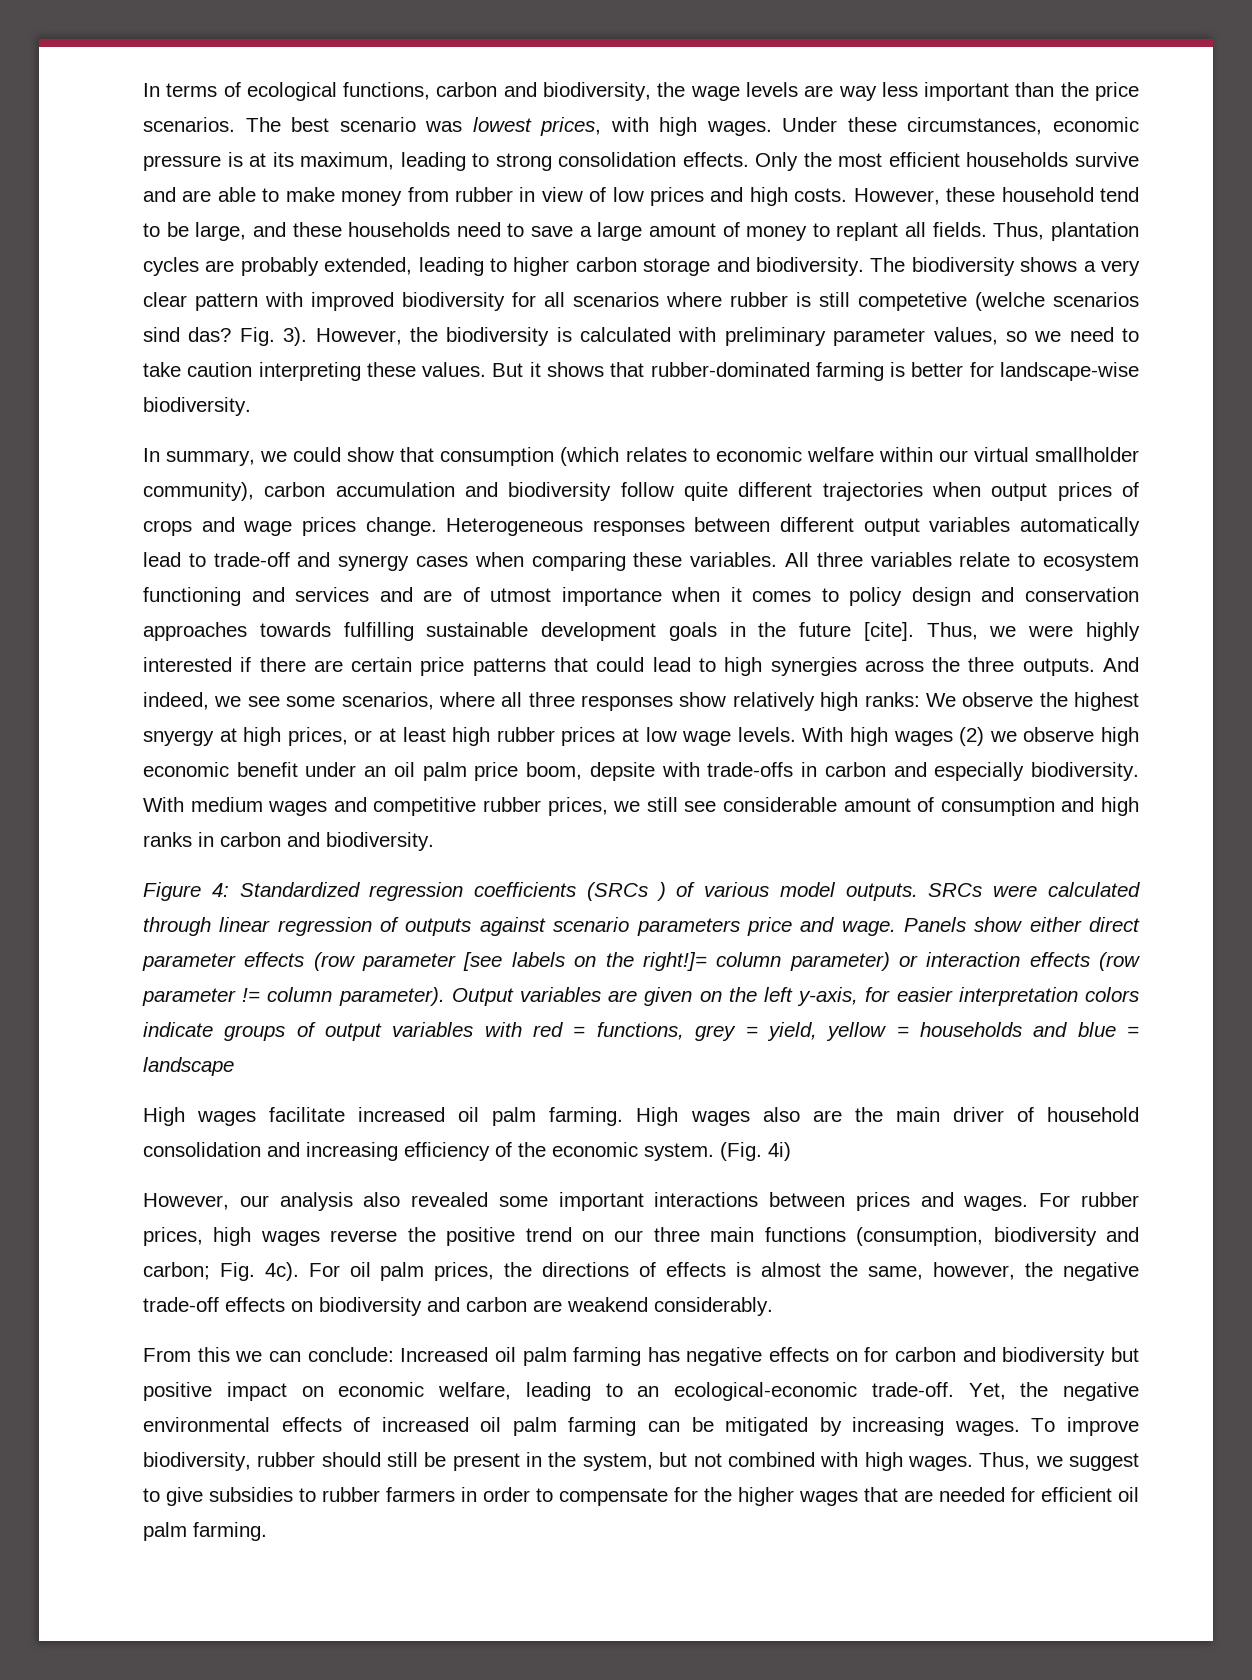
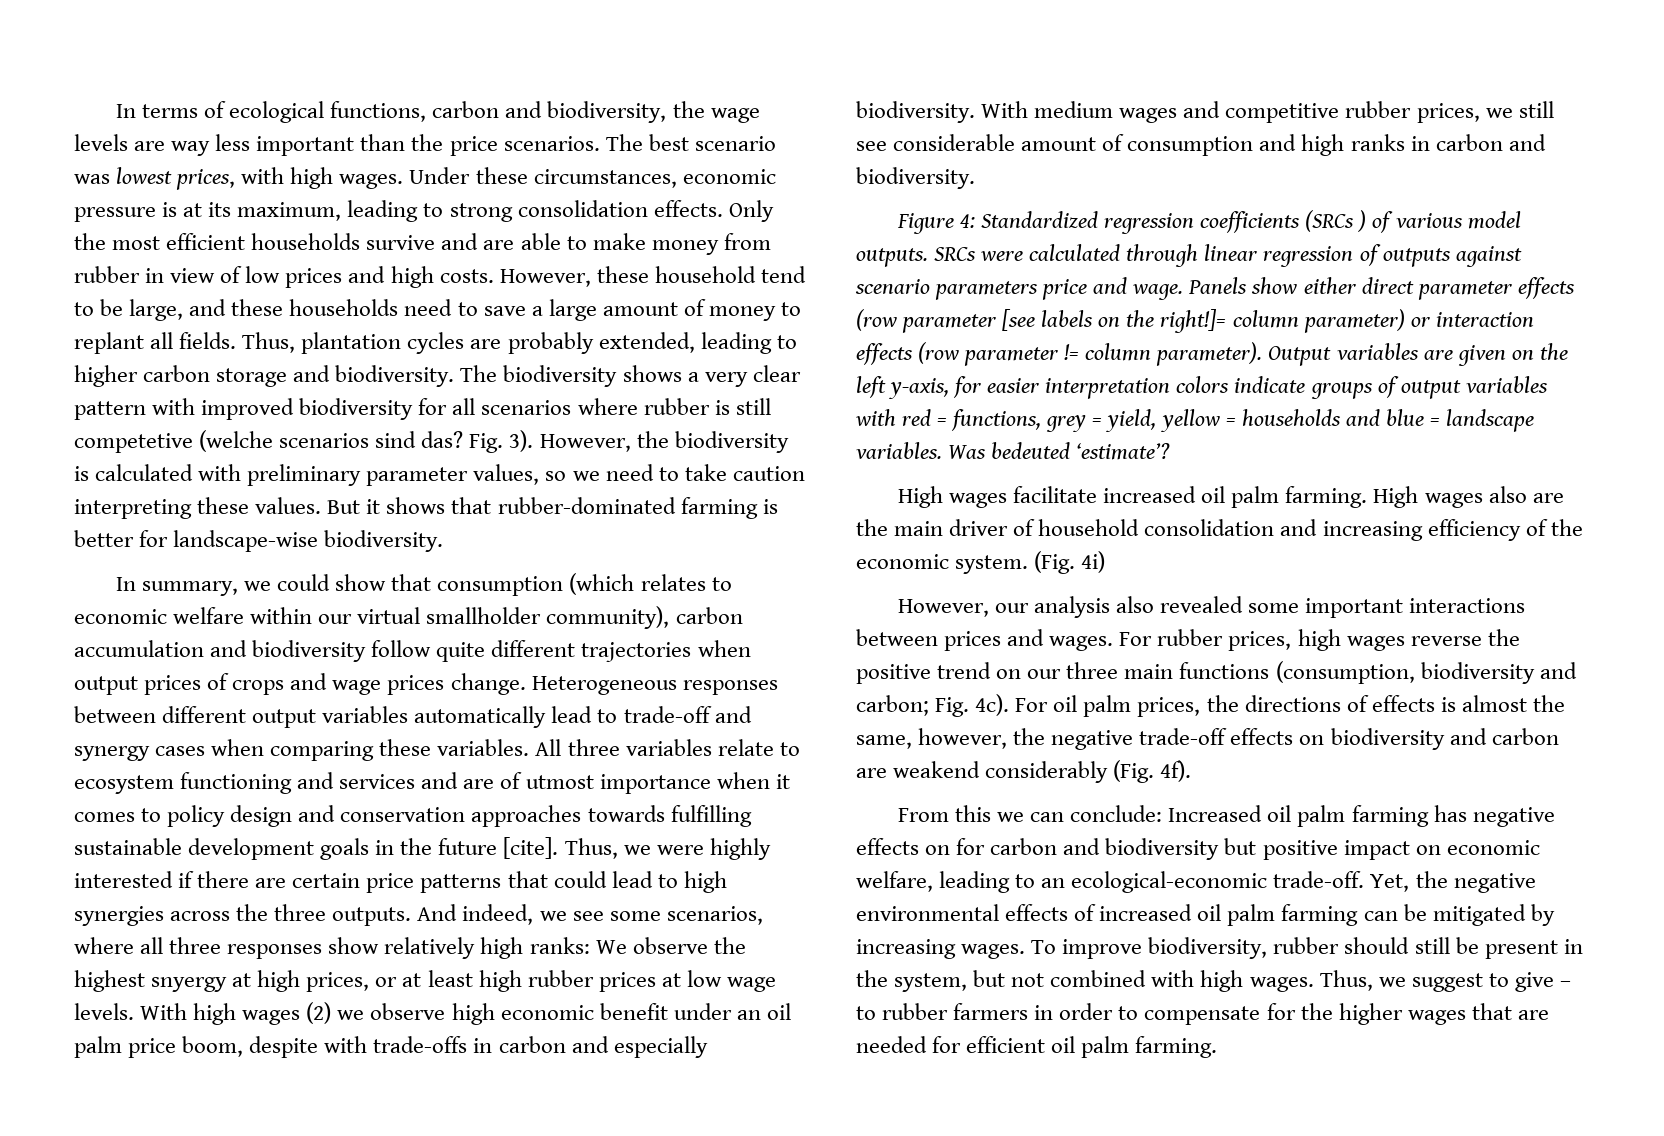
- With high wages (2) we observe high economic benefit under an oil palm price boom, depsite with trade-offs in carbon and especially biodiversity.
+ With high wages (2) we observe high economic benefit under an oil palm price boom, despite with trade-offs in carbon and especially biodiversity.
- Output variables are given on the left y-axis, for easier interpretation colors indicate groups of output variables with red = functions, grey = yield, yellow = households and blue = landscape
+ Output variables are given on the left y-axis, for easier interpretation colors indicate groups of output variables with red = functions, grey = yield, yellow = households and blue = landscape variables. Was bedeuted ‘estimate’?
- For oil palm prices, the directions of effects is almost the same, however, the negative trade-off effects on biodiversity and carbon are weakend considerably.
+ For oil palm prices, the directions of effects is almost the same, however, the negative trade-off effects on biodiversity and carbon are weakend considerably (Fig. 4f).
- Thus, we suggest to give subsidies to rubber farmers in order to compensate for the higher wages that are needed for efficient oil palm farming.
+ Thus, we suggest to give – to rubber farmers in order to compensate for the higher wages that are needed for efficient oil palm farming.

